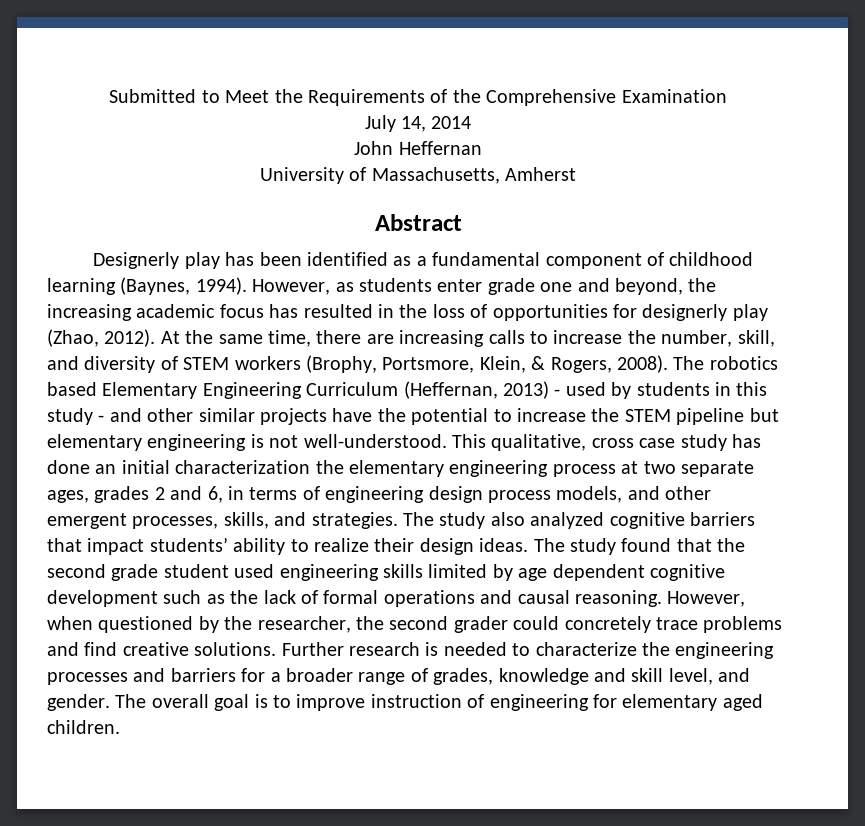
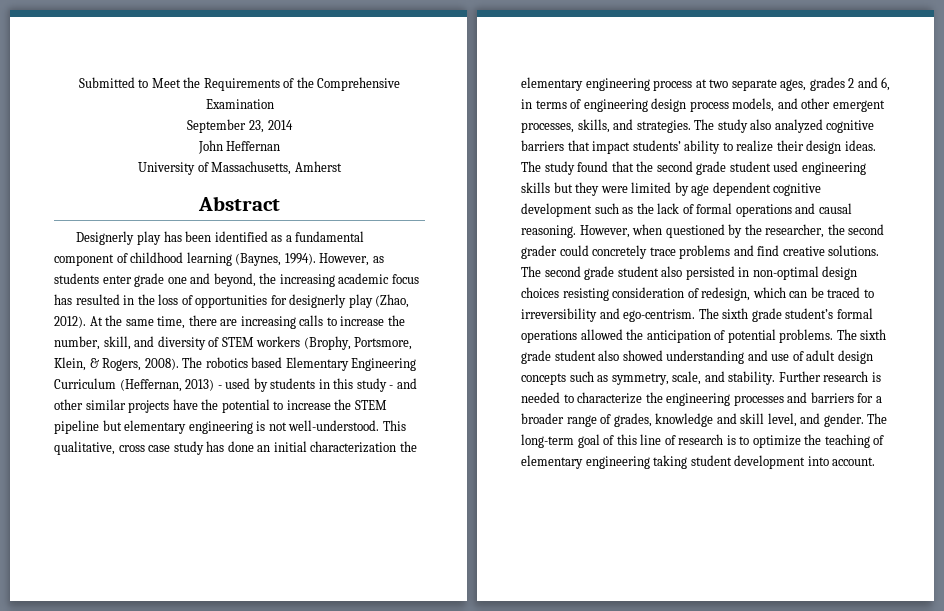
- July 14, 2014
+ September 23, 2014
- The study found that the second grade student used engineering skills limited by age dependent cognitive development such as the lack of formal operations and causal reasoning.
+ The study found that the second grade student used engineering skills but they were limited by age dependent cognitive development such as the lack of formal operations and causal reasoning.
+ The second grade student also persisted in non-optimal design choices resisting consideration of redesign, which can be traced to irreversibility and ego-centrism. The sixth grade student’s formal operations allowed the anticipation of potential problems. The sixth grade student also showed understanding and use of adult design concepts such as symmetry, scale, and stability.
- The overall goal is to improve instruction of engineering for elementary aged children.
+ The long-term goal of this line of research is to optimize the teaching of elementary engineering taking student development into account.

